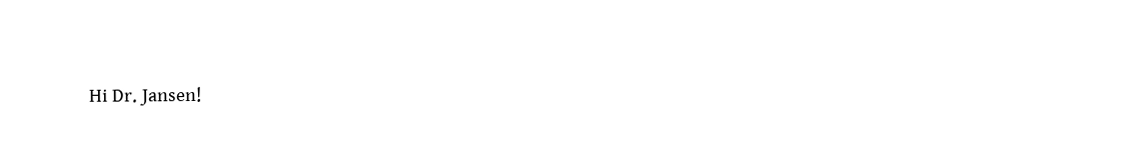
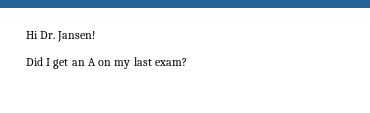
+ Did I get an A on my last exam?

